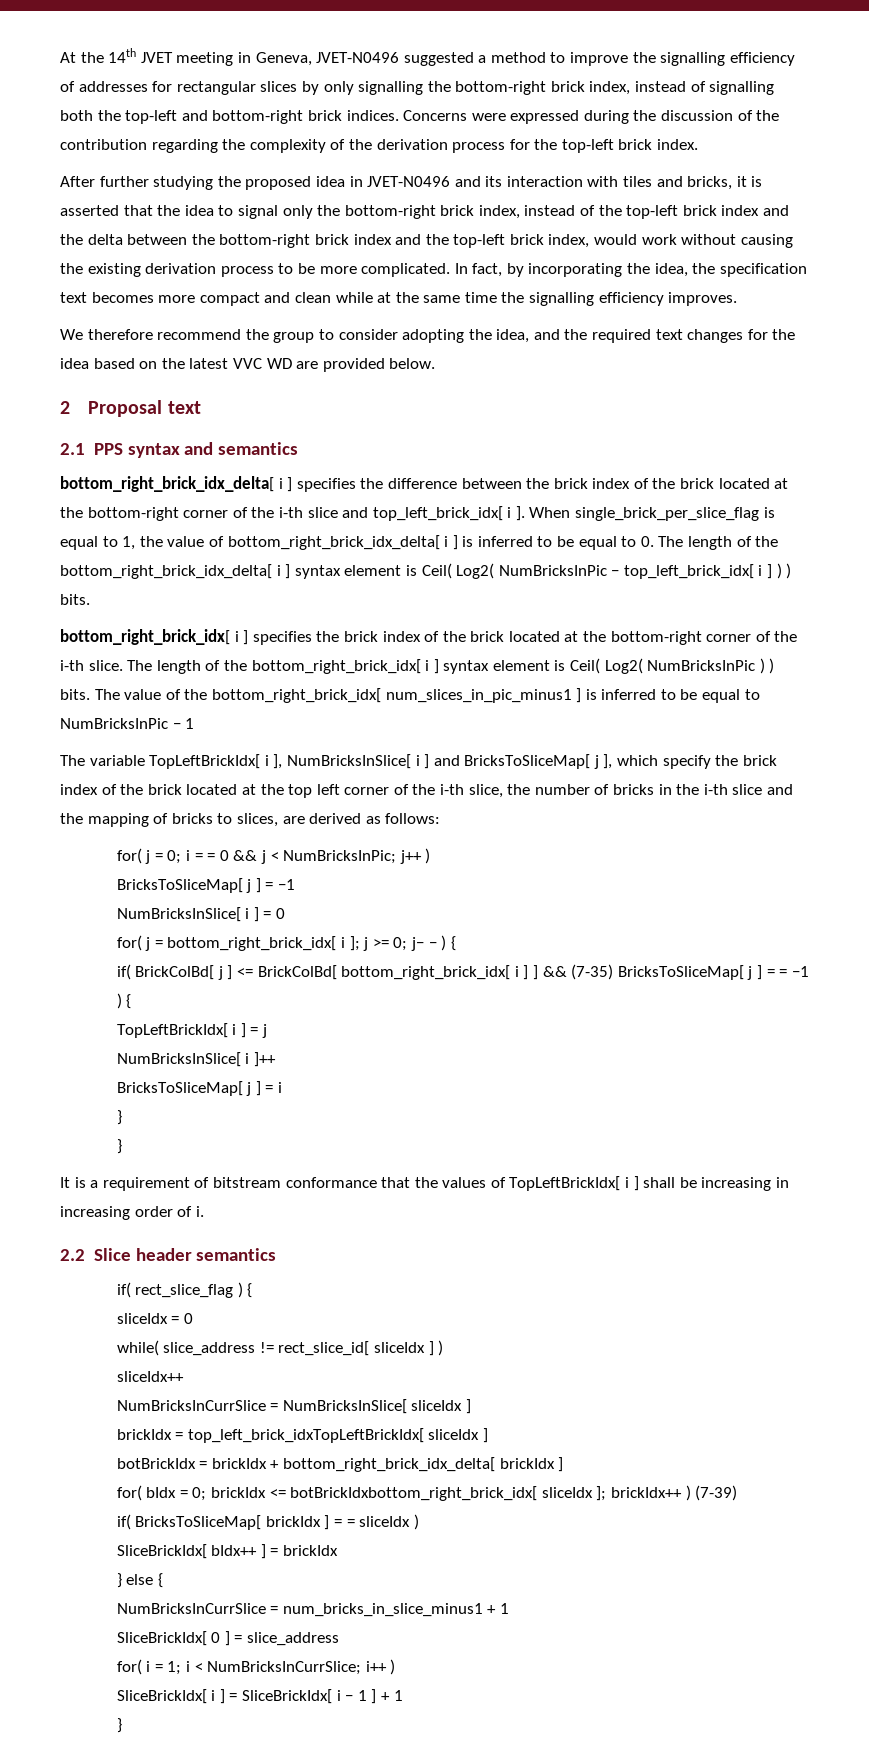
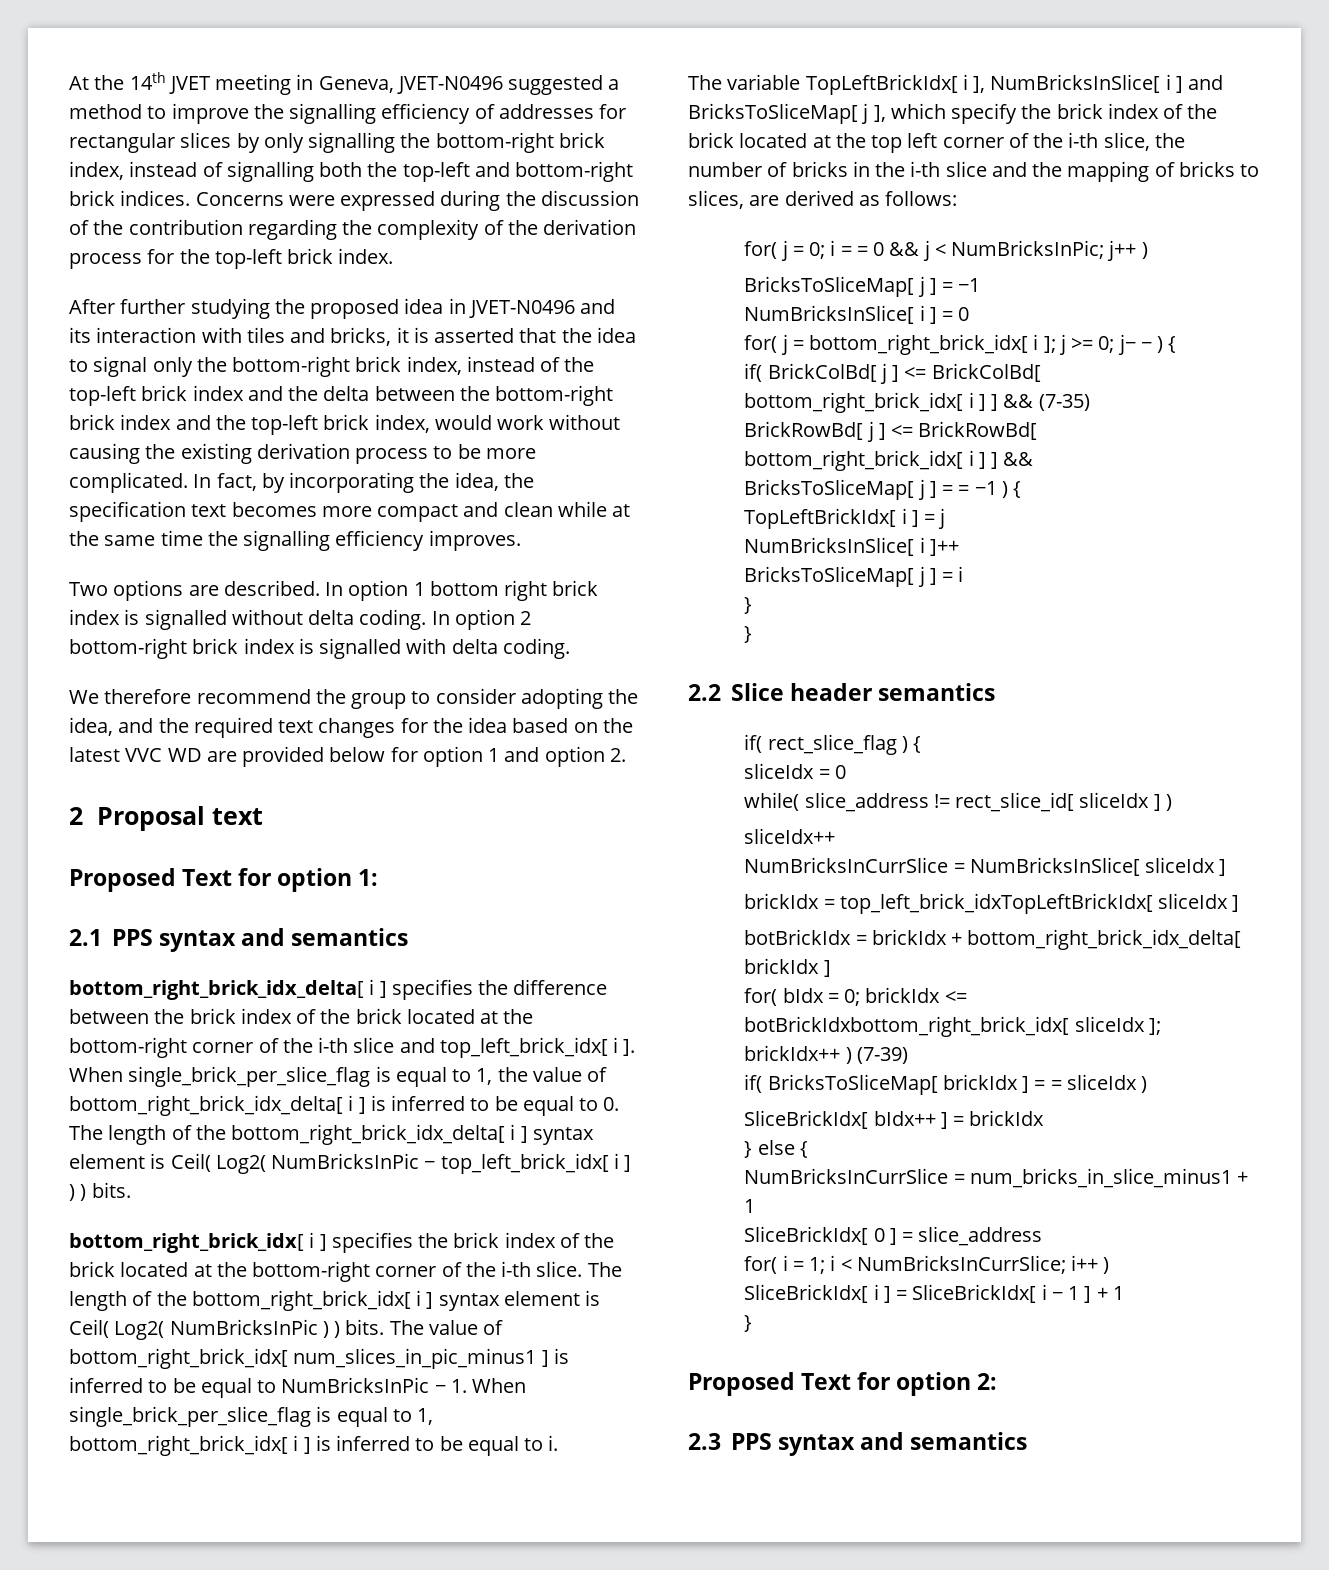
+ Two options are described. In option 1 bottom right brick index is signalled without delta coding. In option 2 bottom-right brick index is signalled with delta coding.
- We therefore recommend the group to consider adopting the idea, and the required text changes for the idea based on the latest VVC WD are provided below.
+ We therefore recommend the group to consider adopting the idea, and the required text changes for the idea based on the latest VVC WD are provided below for option 1 and option 2.
  2 Proposal text
+ Proposed Text for option 1:
- The value of the bottom_right_brick_idx[ num_slices_in_pic_minus1 ] is inferred to be equal to NumBricksInPic − 1
+ The value of bottom_right_brick_idx[ num_slices_in_pic_minus1 ] is inferred to be equal to NumBricksInPic − 1. When single_brick_per_slice_flag is equal to 1, bottom_right_brick_idx[ i ] is inferred to be equal to i.
- if( BrickColBd[ j ] <= BrickColBd[ bottom_right_brick_idx[ i ] ] && (7-35) BricksToSliceMap[ j ] = = −1 ) {
+ if( BrickColBd[ j ] <= BrickColBd[ bottom_right_brick_idx[ i ] ] && (7-35)
+ BrickRowBd[ j ] <= BrickRowBd[ bottom_right_brick_idx[ i ] ] &&
+ BricksToSliceMap[ j ] = = −1 ) {
- It is a requirement of bitstream conformance that the values of TopLeftBrickIdx[ i ] shall be increasing in increasing order of i.
+ Proposed Text for option 2:
+ 2.3 PPS syntax and semantics

